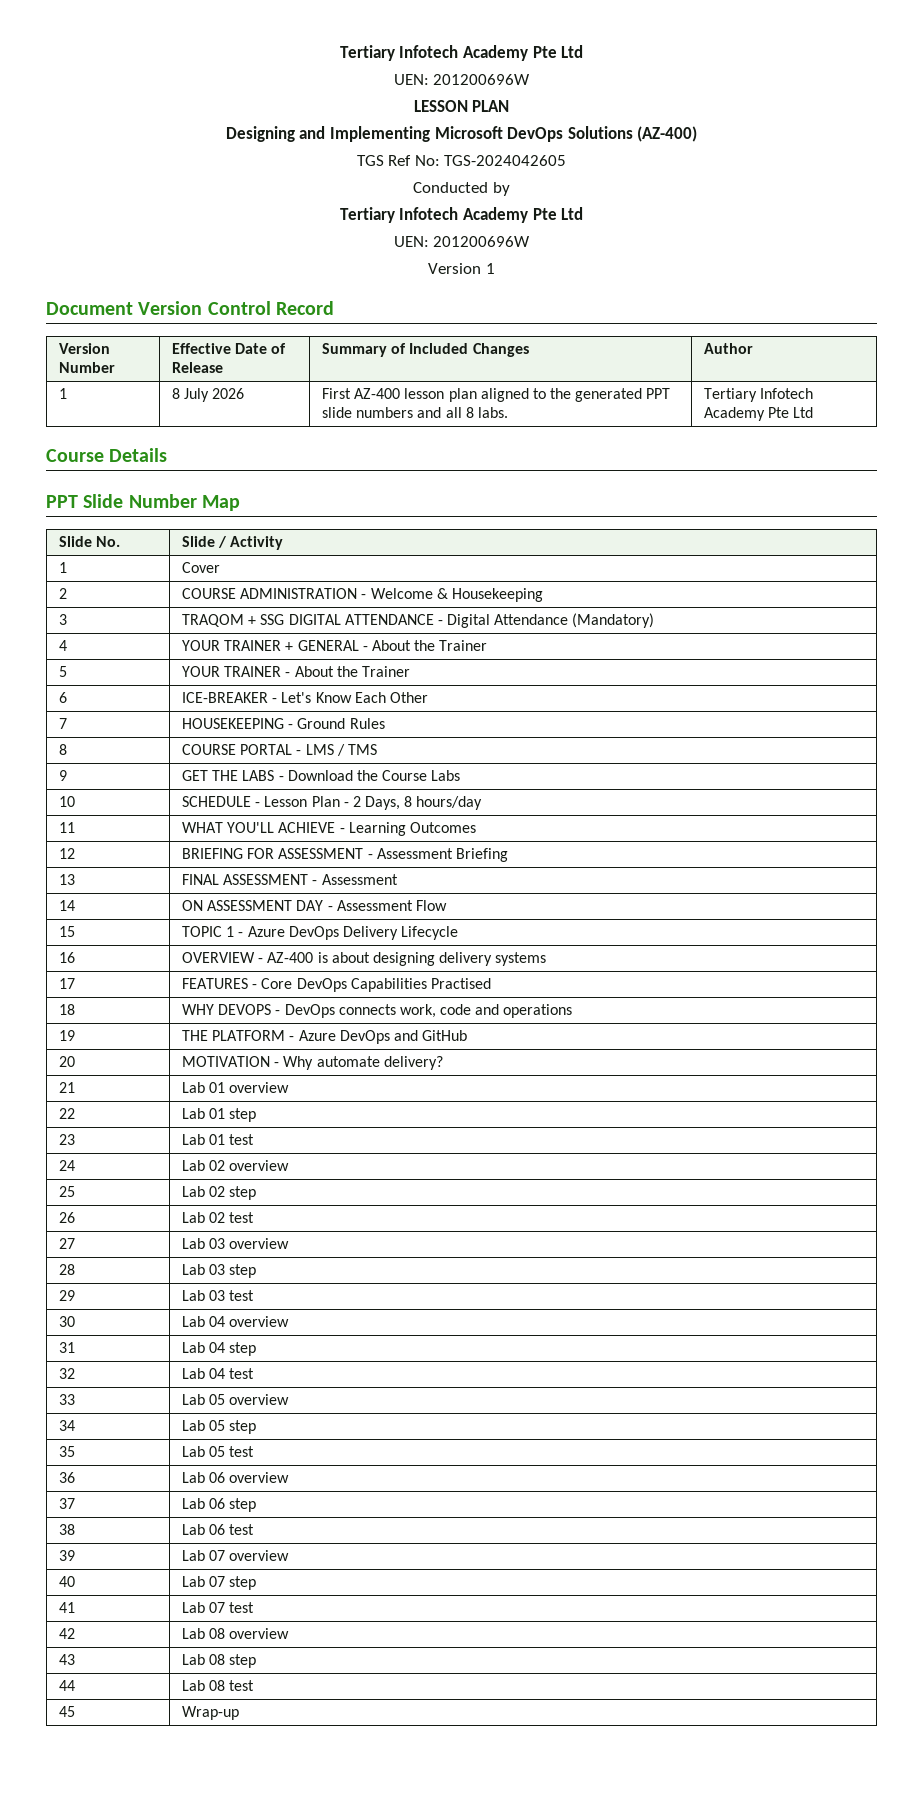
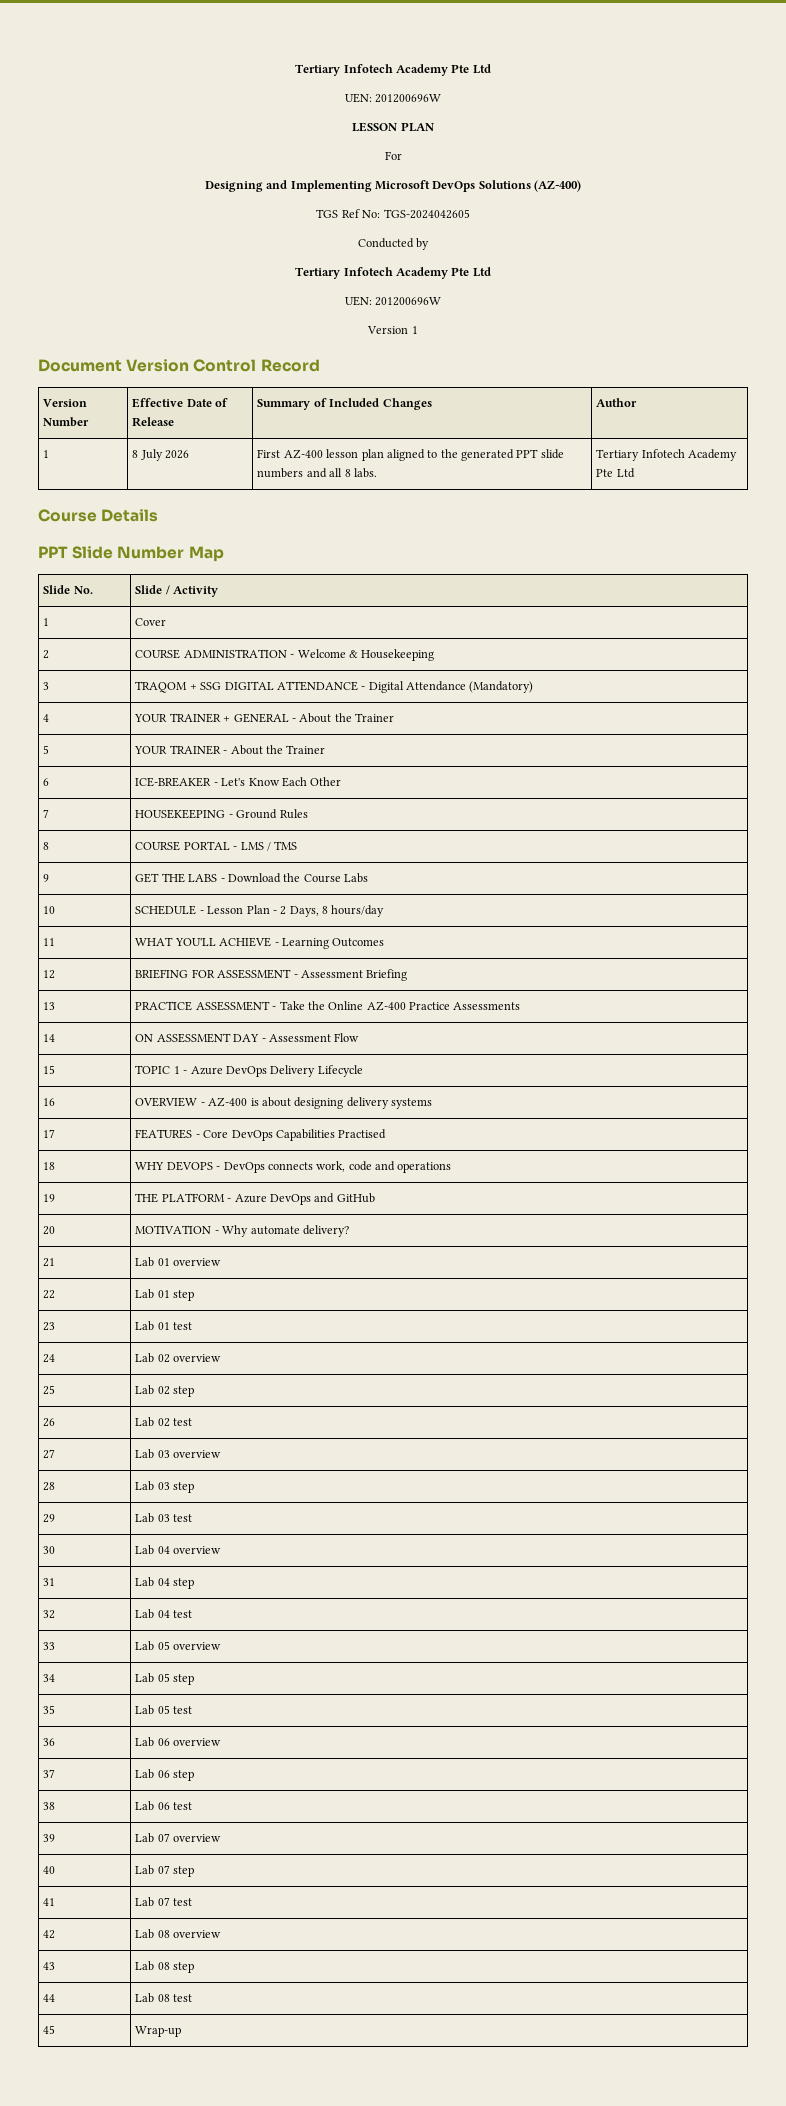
+ For
- 13 | FINAL ASSESSMENT - Assessment
+ 13 | PRACTICE ASSESSMENT - Take the Online AZ-400 Practice Assessments

